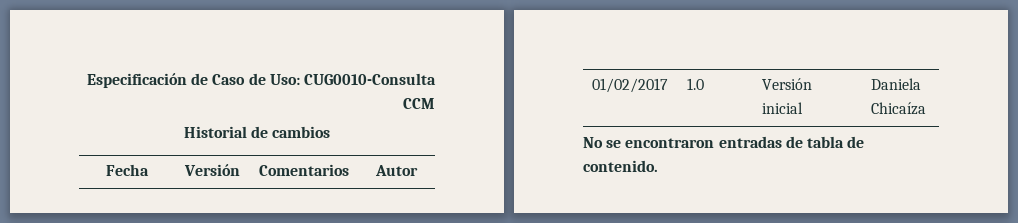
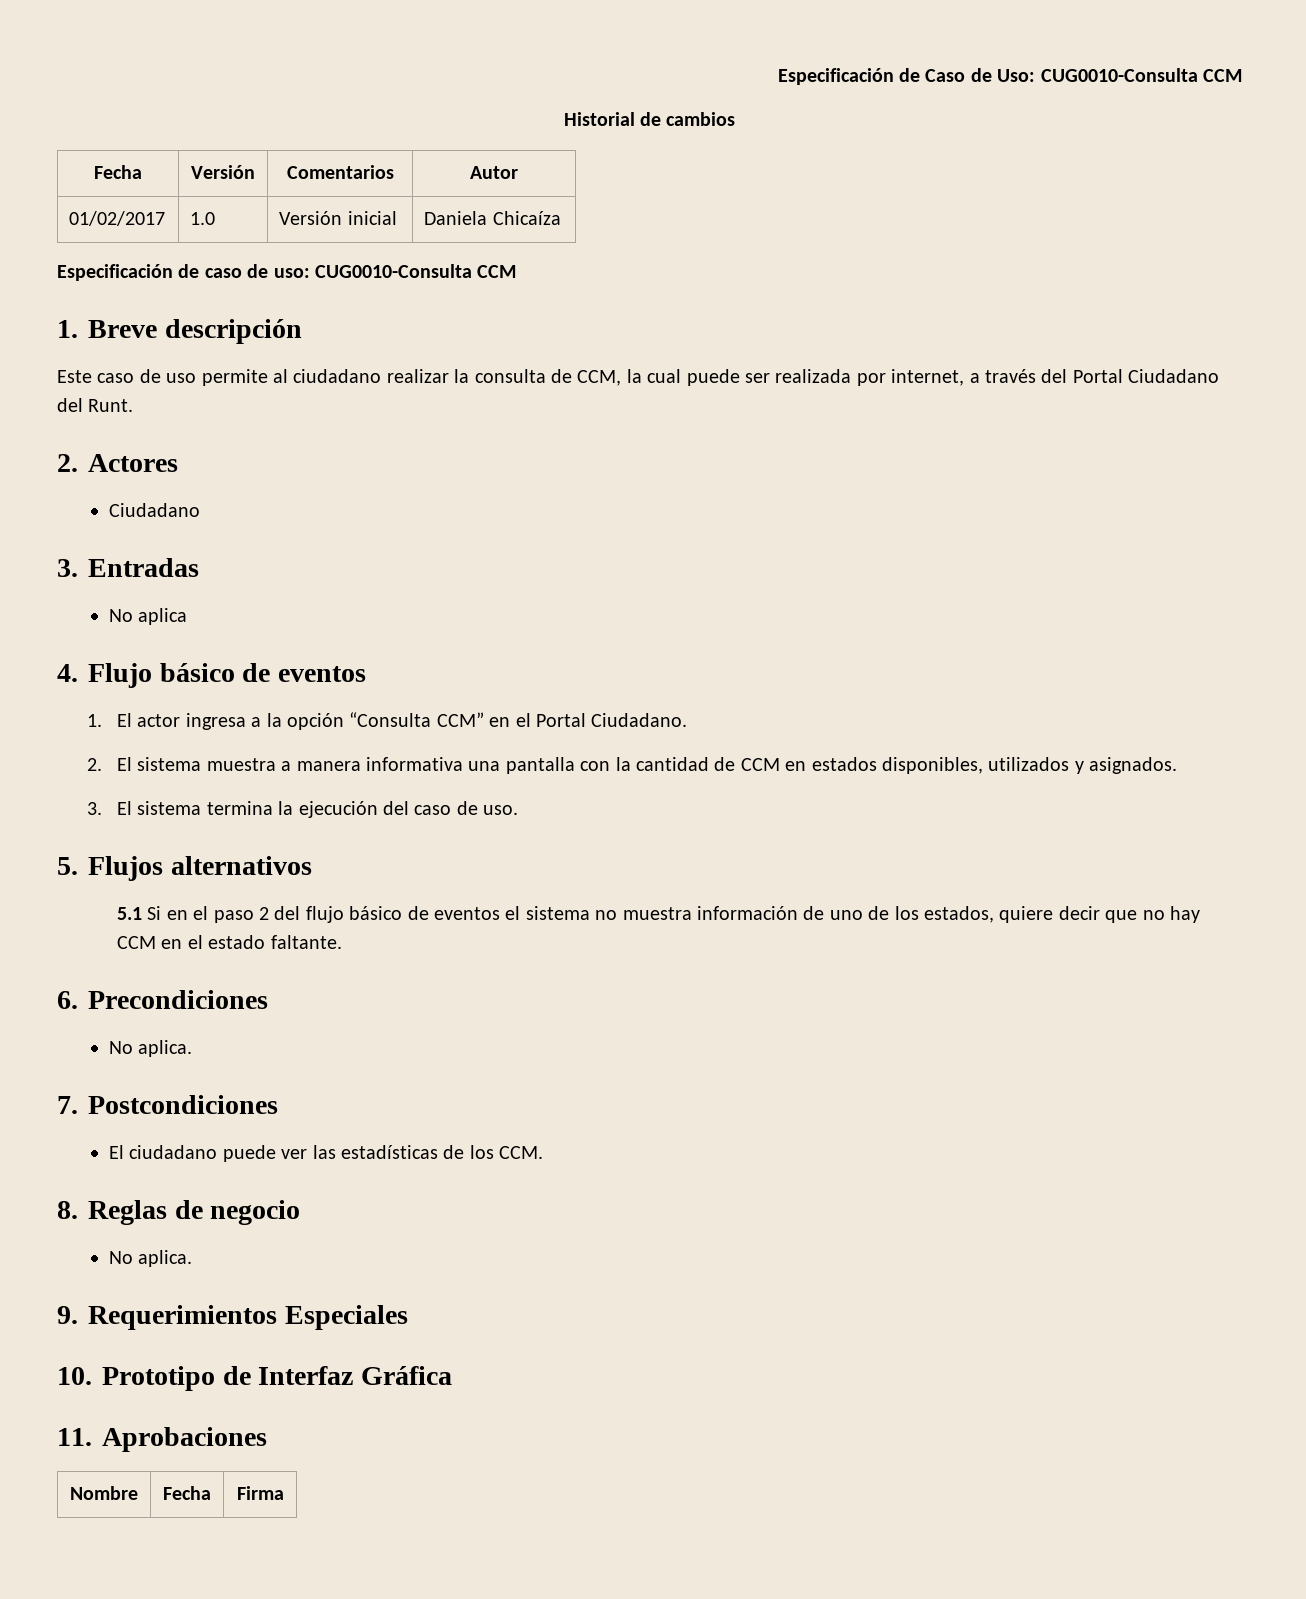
- No se encontraron entradas de tabla de contenido.
+ Especificación de caso de uso: CUG0010-Consulta CCM
+ 1. Breve descripción
+ Este caso de uso permite al ciudadano realizar la consulta de CCM, la cual puede ser realizada por internet, a través del Portal Ciudadano del Runt.
+ 2. Actores
+ Ciudadano
+ 3. Entradas
+ No aplica
+ 4. Flujo básico de eventos
+ 1. El actor ingresa a la opción “Consulta CCM” en el Portal Ciudadano.
+ 2. El sistema muestra a manera informativa una pantalla con la cantidad de CCM en estados disponibles, utilizados y asignados.
+ 3. El sistema termina la ejecución del caso de uso.
+ 5. Flujos alternativos
+ 5.1 Si en el paso 2 del flujo básico de eventos el sistema no muestra información de uno de los estados, quiere decir que no hay CCM en el estado faltante.
+ 6. Precondiciones
+ No aplica.
+ 7. Postcondiciones
+ El ciudadano puede ver las estadísticas de los CCM.
+ 8. Reglas de negocio
+ No aplica.
+ 9. Requerimientos Especiales
+ 10. Prototipo de Interfaz Gráfica
+ 11. Aprobaciones
+ Nombre | Fecha | Firma

